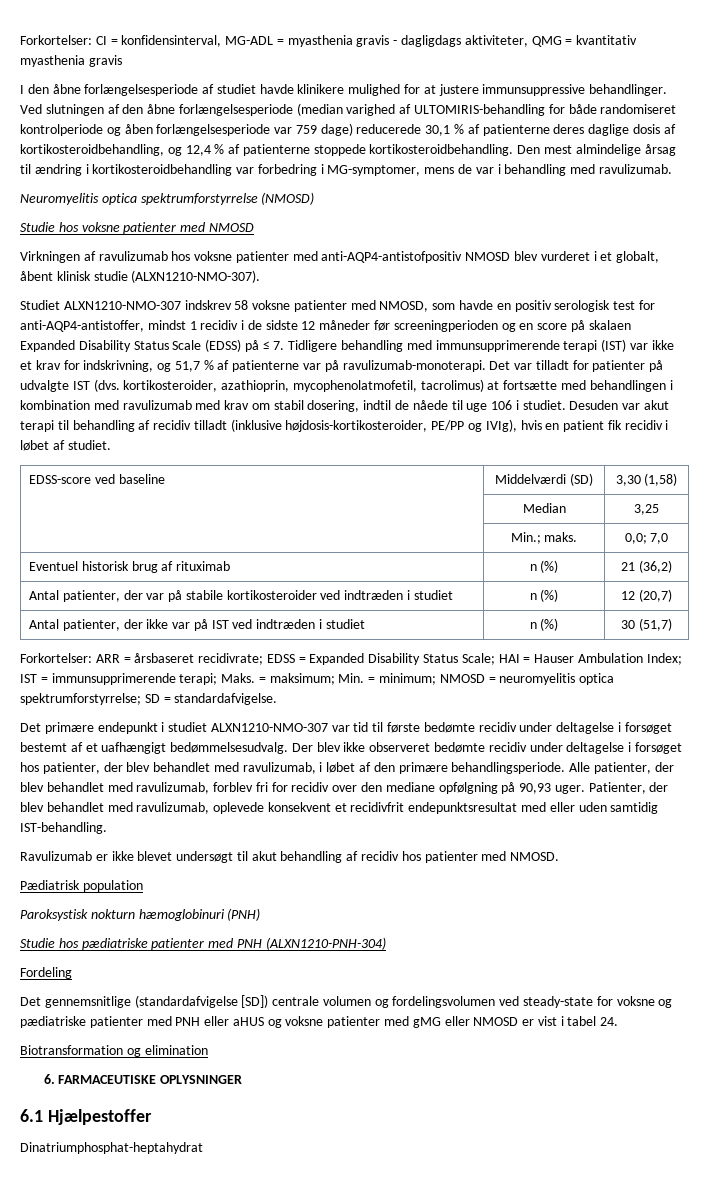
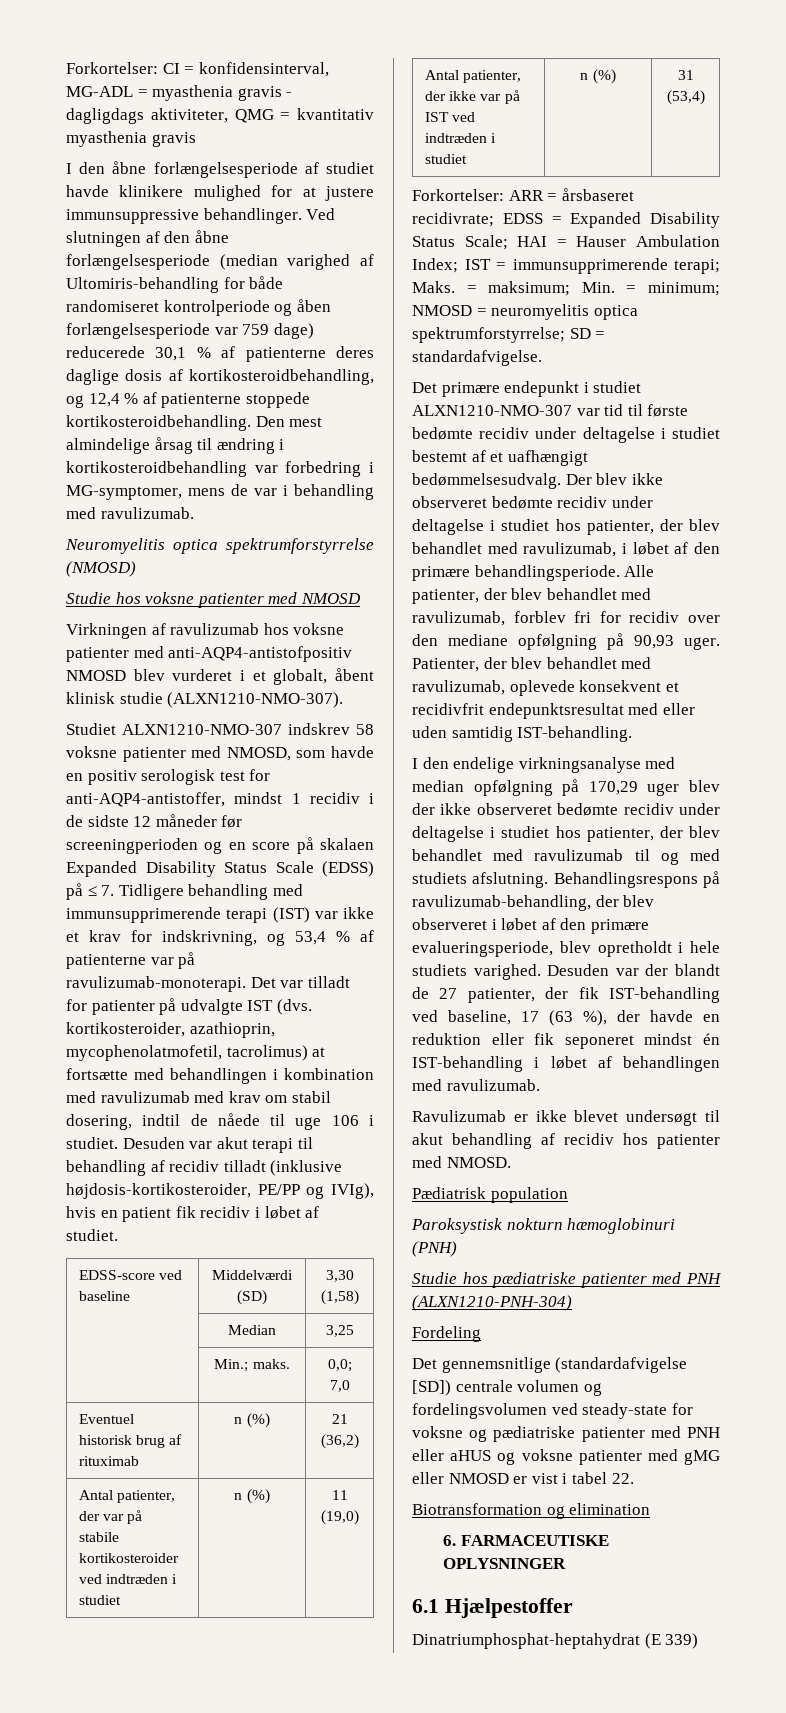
- Ved slutningen af den åbne forlængelsesperiode (median varighed af ULTOMIRIS-behandling for både randomiseret kontrolperiode og åben forlængelsesperiode var 759 dage) reducerede 30,1 % af patienterne deres daglige dosis af kortikosteroidbehandling, og 12,4 % af patienterne stoppede kortikosteroidbehandling.
+ Ved slutningen af den åbne forlængelsesperiode (median varighed af Ultomiris-behandling for både randomiseret kontrolperiode og åben forlængelsesperiode var 759 dage) reducerede 30,1 % af patienterne deres daglige dosis af kortikosteroidbehandling, og 12,4 % af patienterne stoppede kortikosteroidbehandling.
- Studiet ALXN1210-NMO-307 indskrev 58 voksne patienter med NMOSD, som havde en positiv serologisk test for anti-AQP4-antistoffer, mindst 1 recidiv i de sidste 12 måneder før screeningperioden og en score på skalaen Expanded Disability Status Scale (EDSS) på ≤ 7. Tidligere behandling med immunsupprimerende terapi (IST) var ikke et krav for indskrivning, og 51,7 % af patienterne var på ravulizumab-monoterapi.
+ Studiet ALXN1210-NMO-307 indskrev 58 voksne patienter med NMOSD, som havde en positiv serologisk test for anti-AQP4-antistoffer, mindst 1 recidiv i de sidste 12 måneder før screeningperioden og en score på skalaen Expanded Disability Status Scale (EDSS) på ≤ 7. Tidligere behandling med immunsupprimerende terapi (IST) var ikke et krav for indskrivning, og 53,4 % af patienterne var på ravulizumab-monoterapi.
- Antal patienter, der var på stabile kortikosteroider ved indtræden i studiet | n (%) | 12 (20,7)
+ Antal patienter, der var på stabile kortikosteroider ved indtræden i studiet | n (%) | 11 (19,0)
- Antal patienter, der ikke var på IST ved indtræden i studiet | n (%) | 30 (51,7)
+ Antal patienter, der ikke var på IST ved indtræden i studiet | n (%) | 31 (53,4)
- Det primære endepunkt i studiet ALXN1210-NMO-307 var tid til første bedømte recidiv under deltagelse i forsøget bestemt af et uafhængigt bedømmelsesudvalg.
+ Det primære endepunkt i studiet ALXN1210-NMO-307 var tid til første bedømte recidiv under deltagelse i studiet bestemt af et uafhængigt bedømmelsesudvalg.
- Der blev ikke observeret bedømte recidiv under deltagelse i forsøget hos patienter, der blev behandlet med ravulizumab, i løbet af den primære behandlingsperiode.
+ Der blev ikke observeret bedømte recidiv under deltagelse i studiet hos patienter, der blev behandlet med ravulizumab, i løbet af den primære behandlingsperiode.
+ I den endelige virkningsanalyse med median opfølgning på 170,29 uger blev der ikke observeret bedømte recidiv under deltagelse i studiet hos patienter, der blev behandlet med ravulizumab til og med studiets afslutning. Behandlingsrespons på ravulizumab-behandling, der blev observeret i løbet af den primære evalueringsperiode, blev opretholdt i hele studiets varighed. Desuden var der blandt de 27 patienter, der fik IST-behandling ved baseline, 17 (63 %), der havde en reduktion eller fik seponeret mindst én IST-behandling i løbet af behandlingen med ravulizumab.
- Det gennemsnitlige (standardafvigelse [SD]) centrale volumen og fordelingsvolumen ved steady-state for voksne og pædiatriske patienter med PNH eller aHUS og voksne patienter med gMG eller NMOSD er vist i tabel 24.
+ Det gennemsnitlige (standardafvigelse [SD]) centrale volumen og fordelingsvolumen ved steady-state for voksne og pædiatriske patienter med PNH eller aHUS og voksne patienter med gMG eller NMOSD er vist i tabel 22.
- Dinatriumphosphat-heptahydrat
+ Dinatriumphosphat-heptahydrat (E 339)

